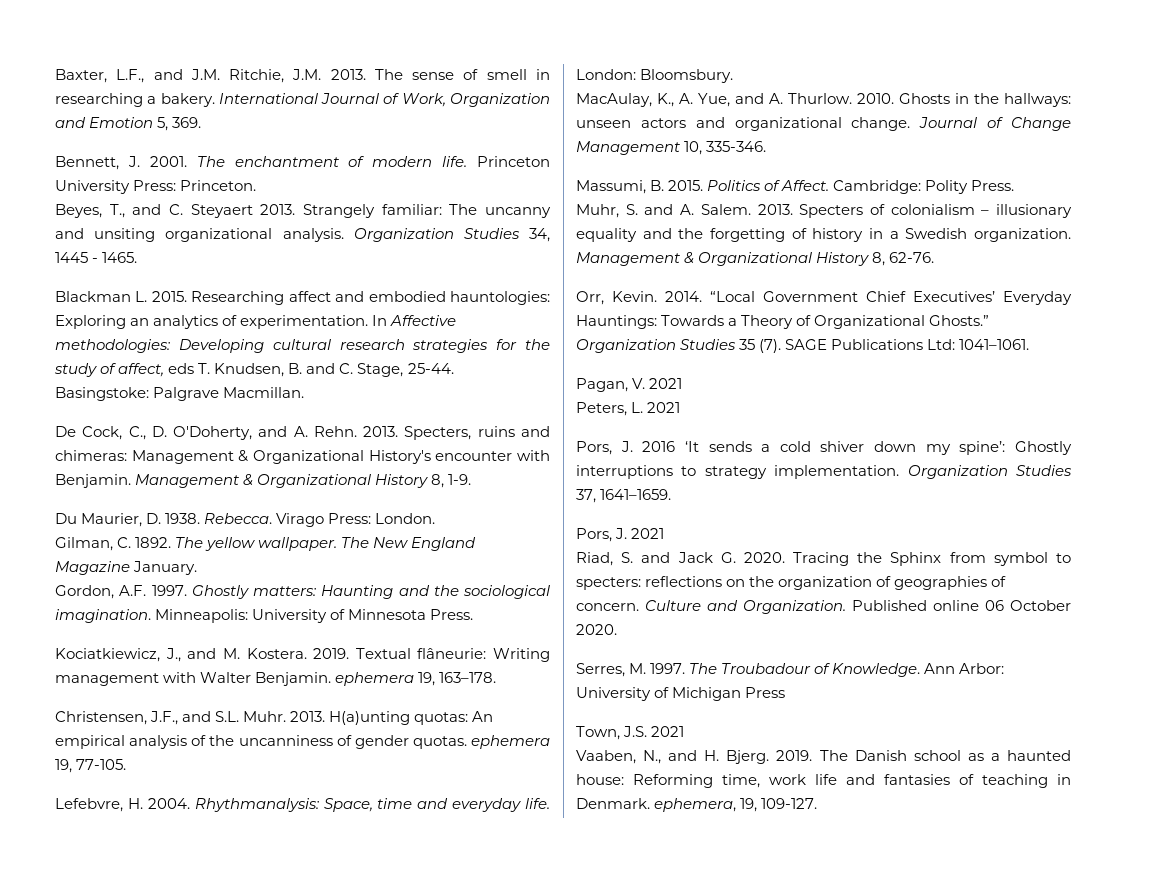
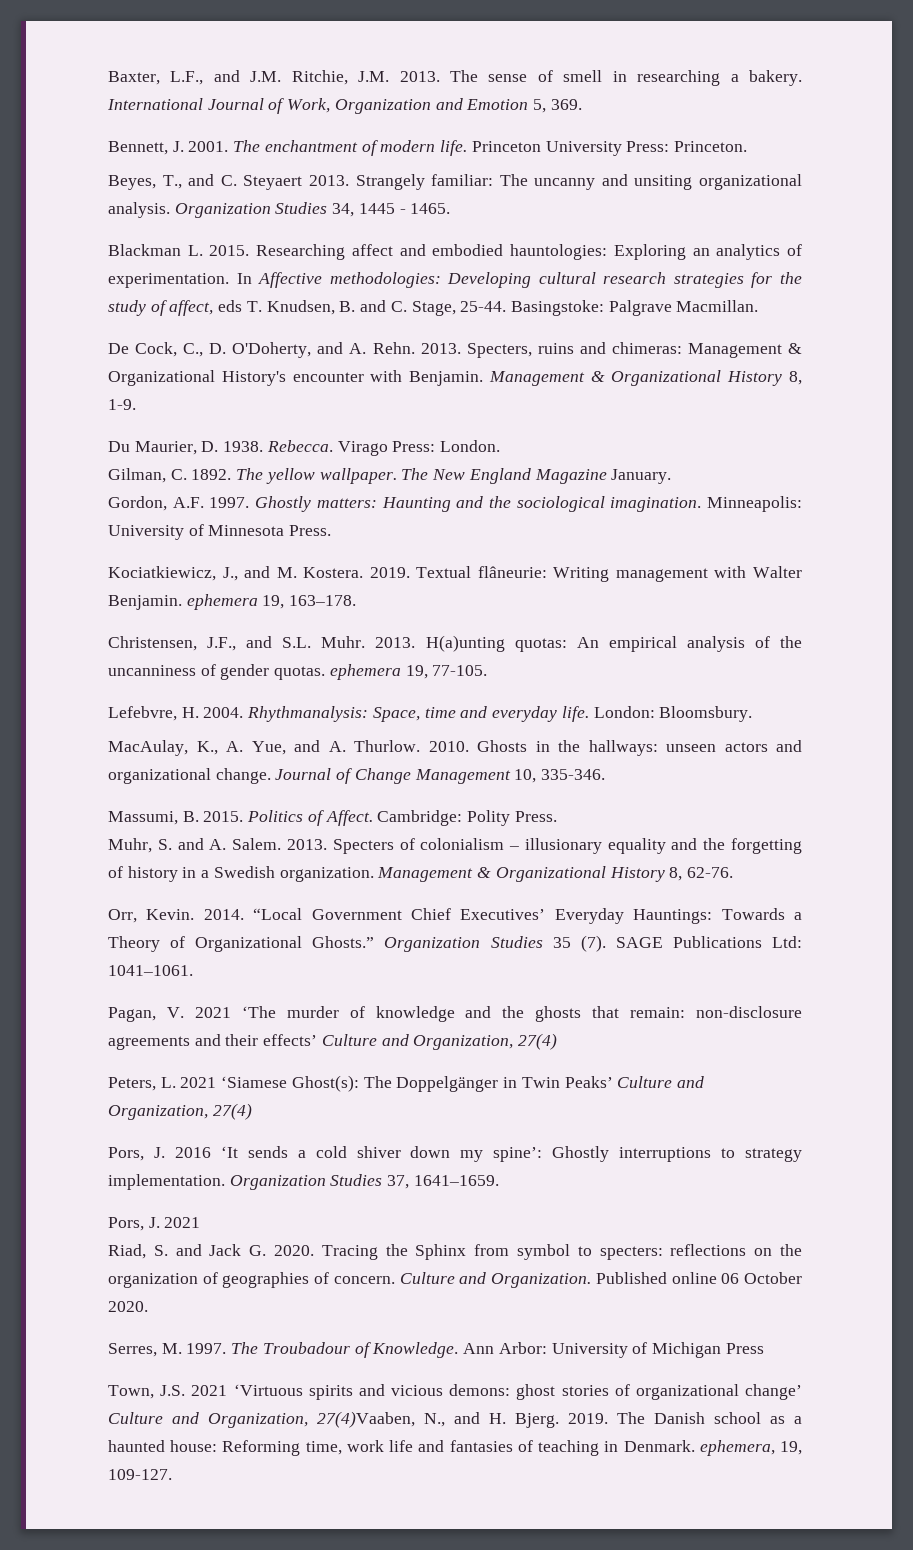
- Pagan, V. 2021
- Peters, L. 2021
+ Pagan, V. 2021 ‘The murder of knowledge and the ghosts that remain: non-disclosure agreements and their effects’ Culture and Organization, 27(4)
+ Peters, L. 2021 ‘Siamese Ghost(s): The Doppelgänger in Twin Peaks’ Culture and Organization, 27(4)
- Town, J.S. 2021
- Vaaben, N., and H. Bjerg.
+ Town, J.S. 2021 ‘Virtuous spirits and vicious demons: ghost stories of organizational change’ Culture and Organization, 27(4)Vaaben, N., and H. Bjerg.

